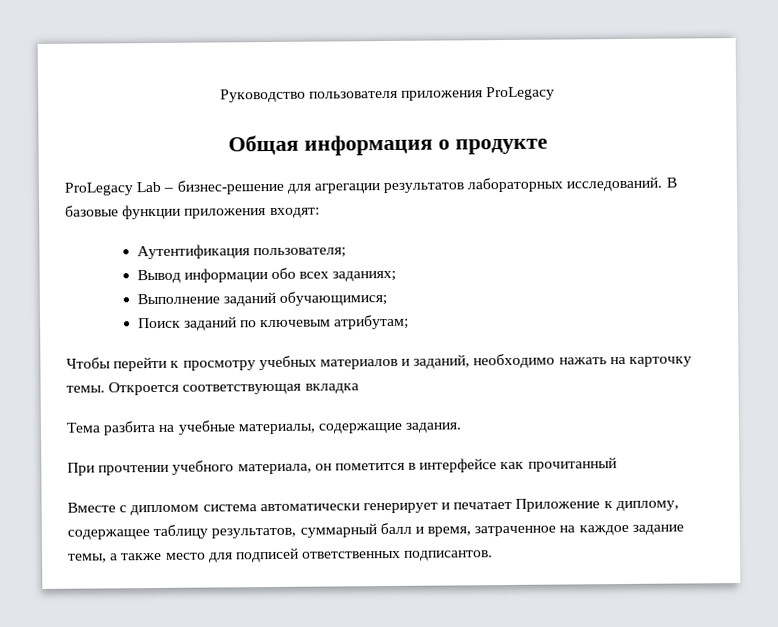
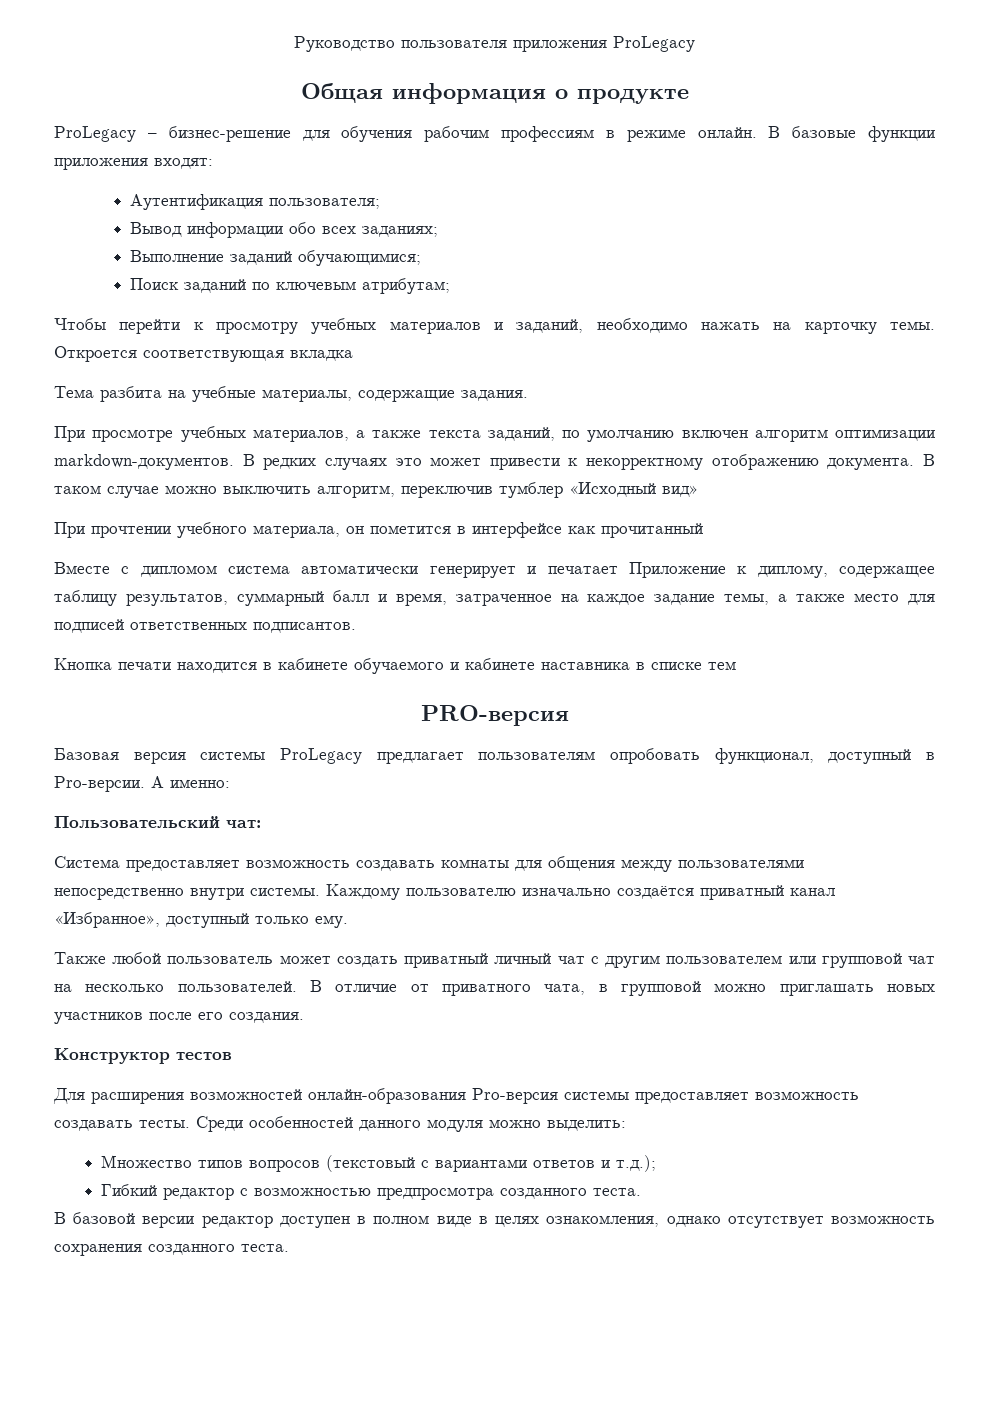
- ProLegacy Lab – бизнес-решение для агрегации результатов лабораторных исследований.
+ ProLegacy – бизнес-решение для обучения рабочим профессиям в режиме онлайн.
+ При просмотре учебных материалов, а также текста заданий, по умолчанию включен алгоритм оптимизации markdown-документов. В редких случаях это может привести к некорректному отображению документа. В таком случае можно выключить алгоритм, переключив тумблер «Исходный вид»
+ Кнопка печати находится в кабинете обучаемого и кабинете наставника в списке тем
+ PRO-версия
+ Базовая версия системы ProLegacy предлагает пользователям опробовать функционал, доступный в Pro-версии. А именно:
+ Пользовательский чат:
+ Система предоставляет возможность создавать комнаты для общения между пользователями непосредственно внутри системы. Каждому пользователю изначально создаётся приватный канал «Избранное», доступный только ему.
+ Также любой пользователь может создать приватный личный чат с другим пользователем или групповой чат на несколько пользователей. В отличие от приватного чата, в групповой можно приглашать новых участников после его создания.
+ Конструктор тестов
+ Для расширения возможностей онлайн-образования Pro-версия системы предоставляет возможность создавать тесты. Среди особенностей данного модуля можно выделить:
+ Множество типов вопросов (текстовый с вариантами ответов и т.д.);
+ Гибкий редактор с возможностью предпросмотра созданного теста.
+ В базовой версии редактор доступен в полном виде в целях ознакомления, однако отсутствует возможность сохранения созданного теста.

